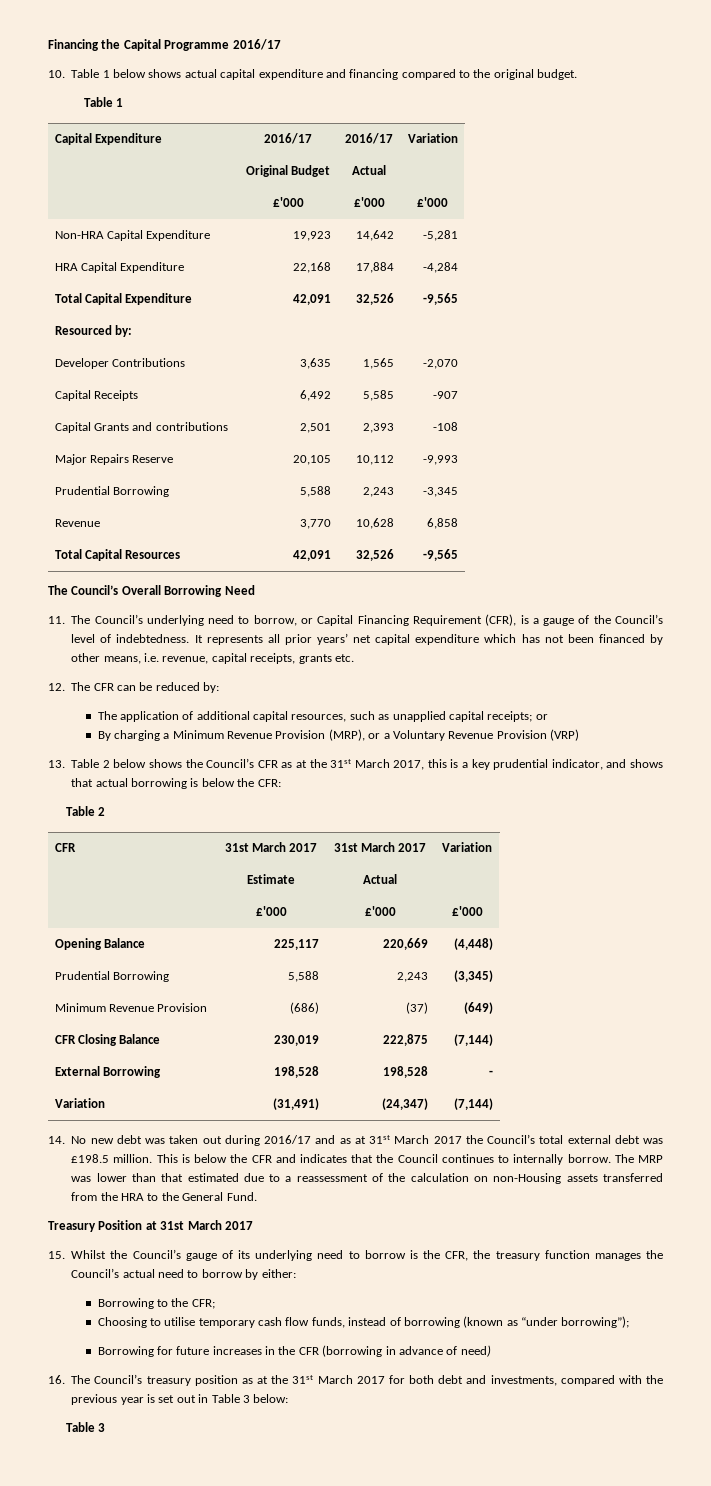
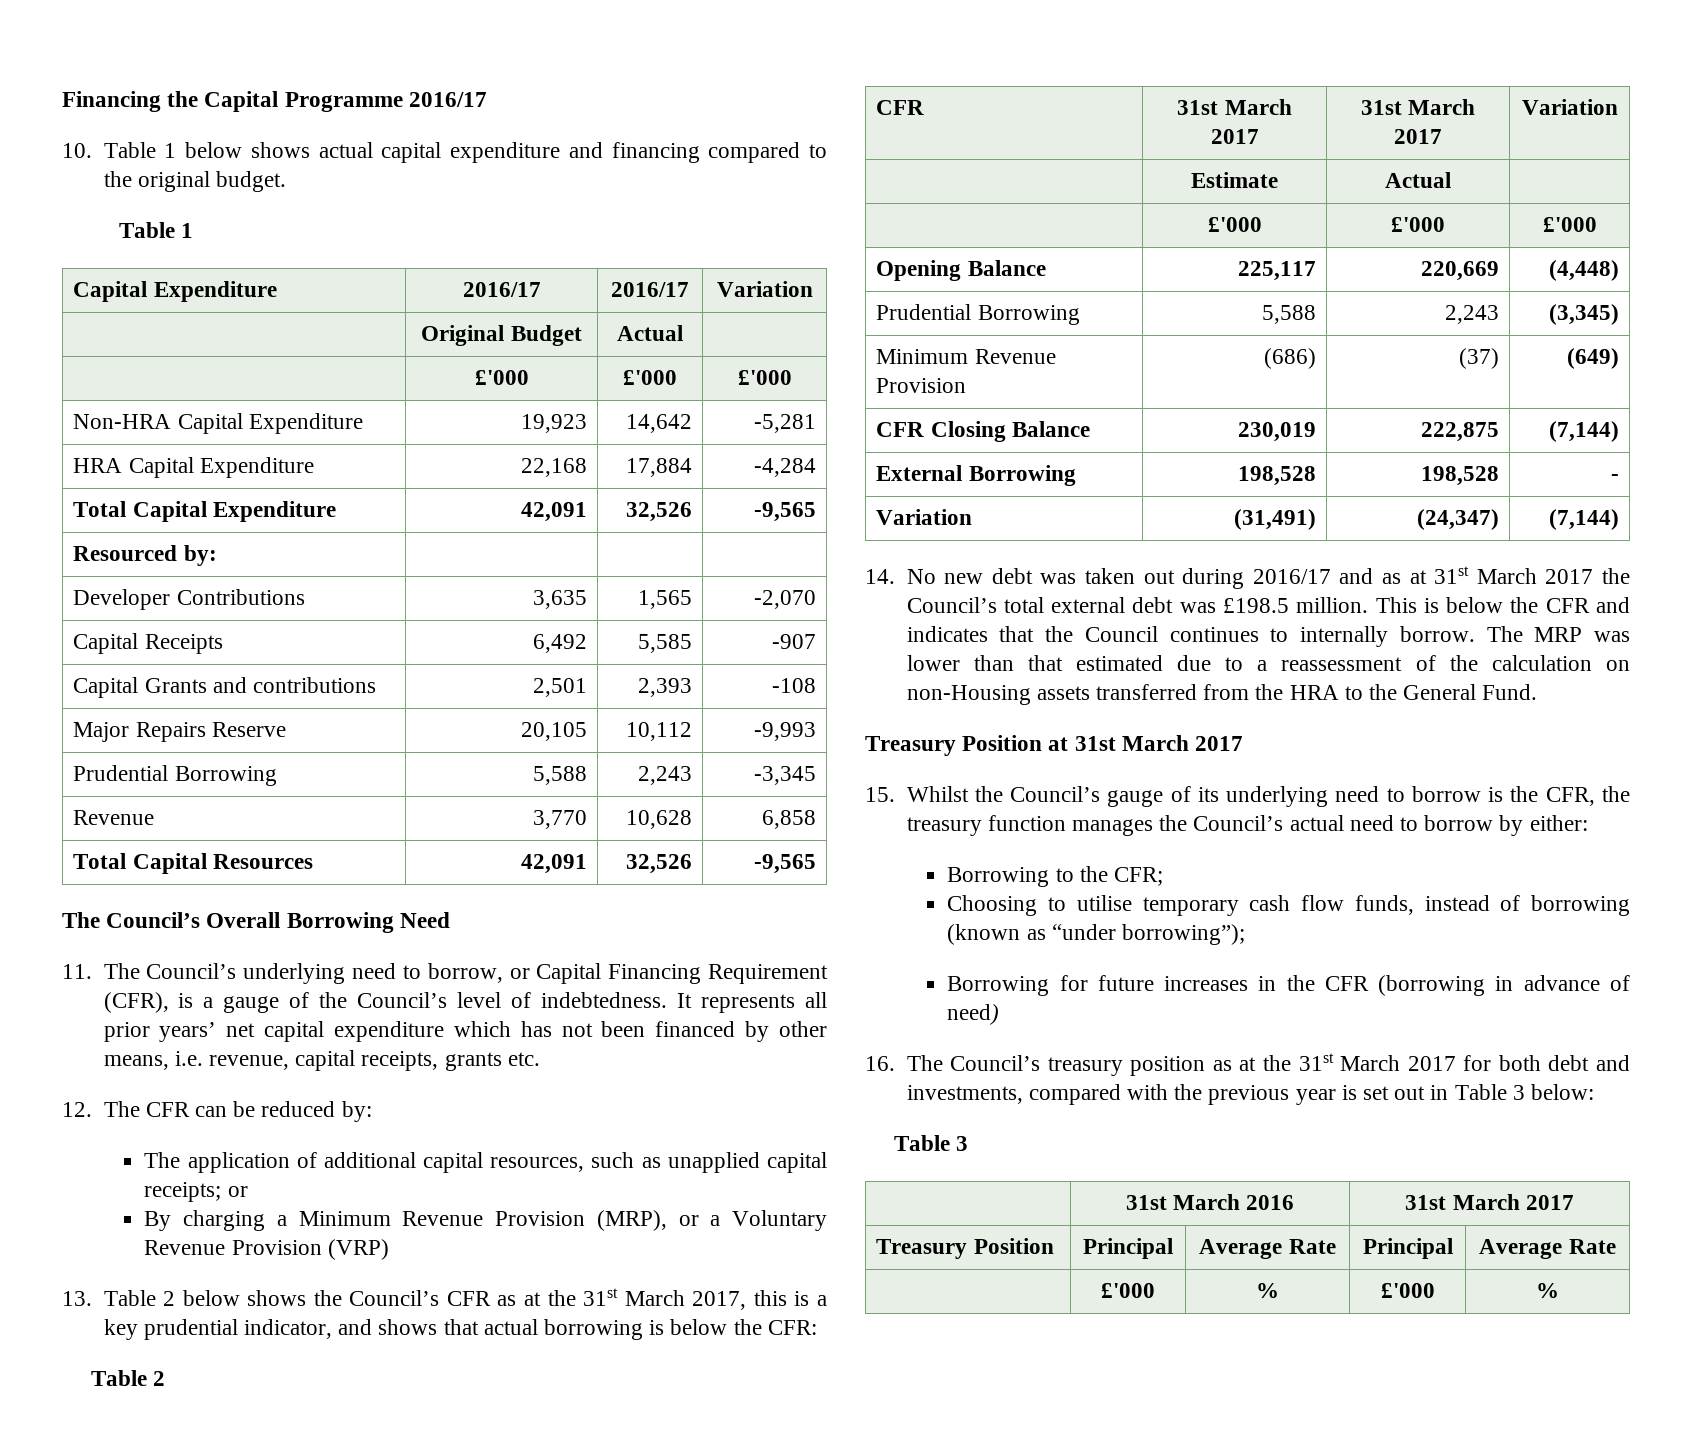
+ | 31st March 2016 | 31st March 2017
+ Treasury Position | Principal | Average Rate | Principal | Average Rate
+ | £'000 | % | £'000 | %

